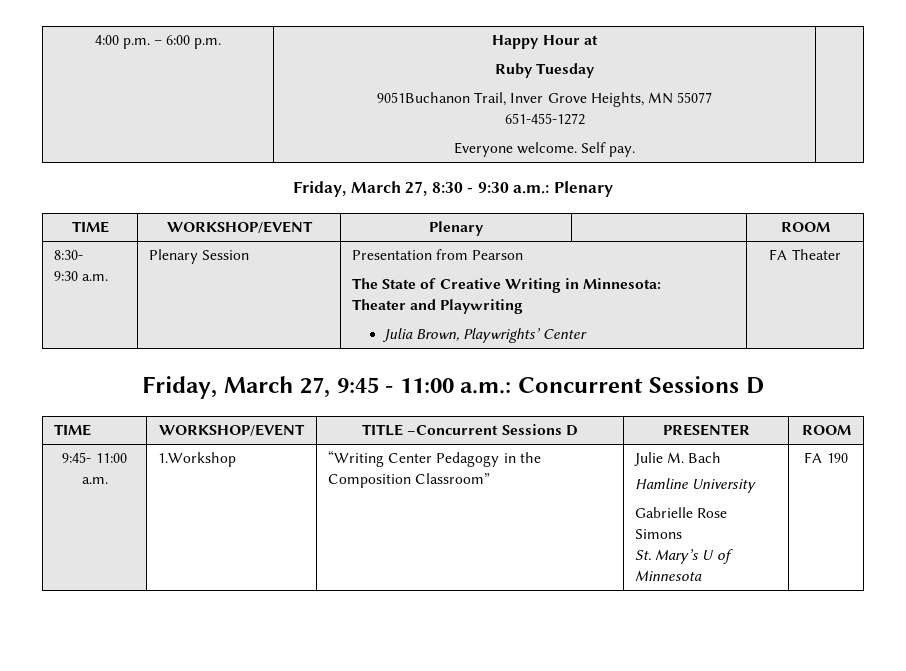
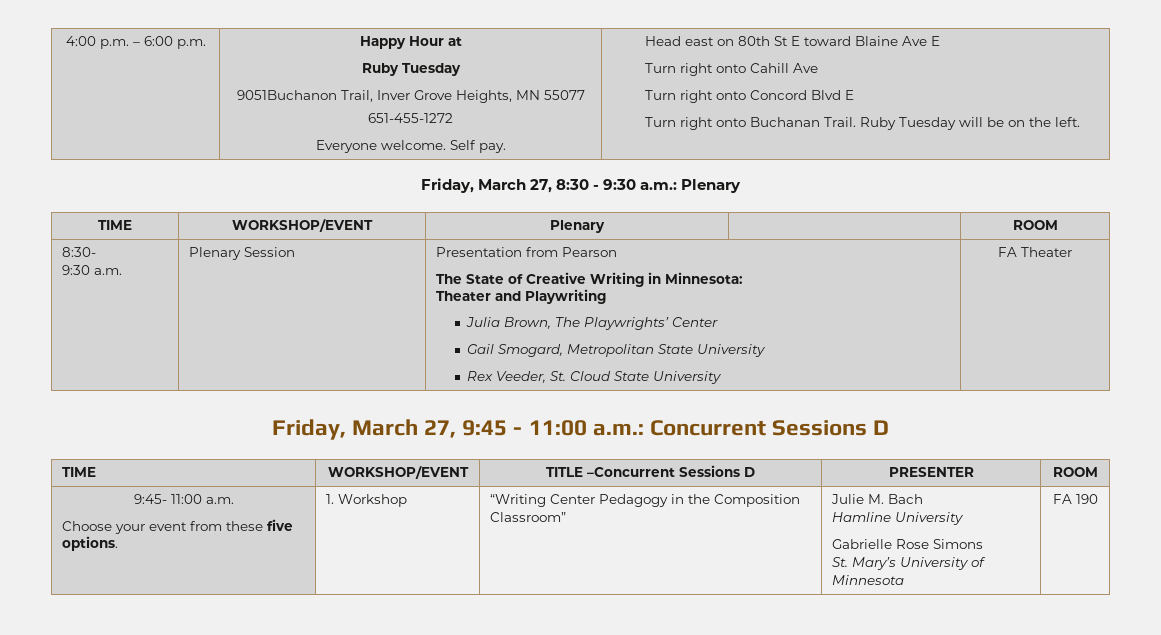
+ Head east on 80th St E toward Blaine Ave E
+ Turn right onto Cahill Ave
+ Turn right onto Concord Blvd E
+ Turn right onto Buchanan Trail. Ruby Tuesday will be on the left.
  8:30-
  9:30 a.m. | Plenary Session | Presentation from Pearson
  The State of Creative Writing in Minnesota:
  Theater and Playwriting
- Julia Brown, Playwrights’ Center | FA Theater
+ Julia Brown, The Playwrights’ Center
+ Gail Smogard, Metropolitan State University
+ Rex Veeder, St. Cloud State University | FA Theater
- 9:45- 11:00 a.m. | 1.Workshop | “Writing Center Pedagogy in the Composition Classroom” | Julie M. Bach
+ 9:45- 11:00 a.m.
+ Choose your event from these five options. | 1. Workshop | “Writing Center Pedagogy in the Composition Classroom” | Julie M. Bach
  Hamline University
  Gabrielle Rose Simons
- St. Mary’s U of Minnesota | FA 190
+ St. Mary’s University of Minnesota | FA 190

